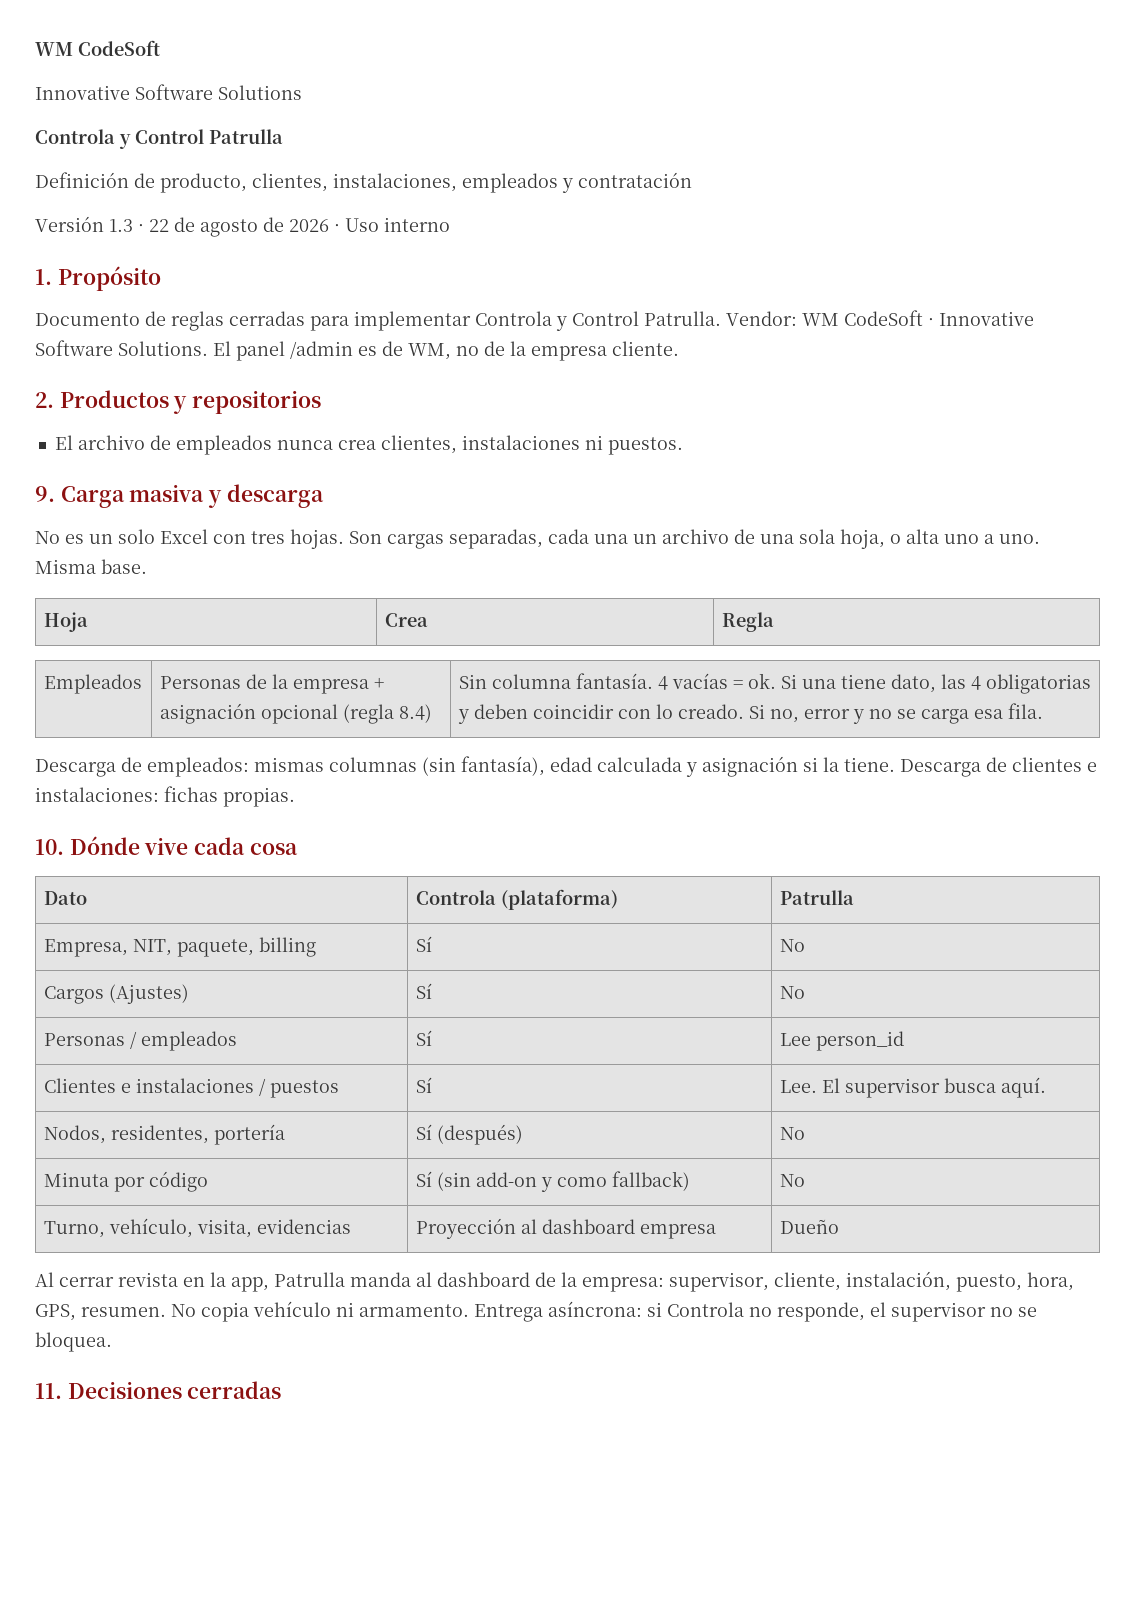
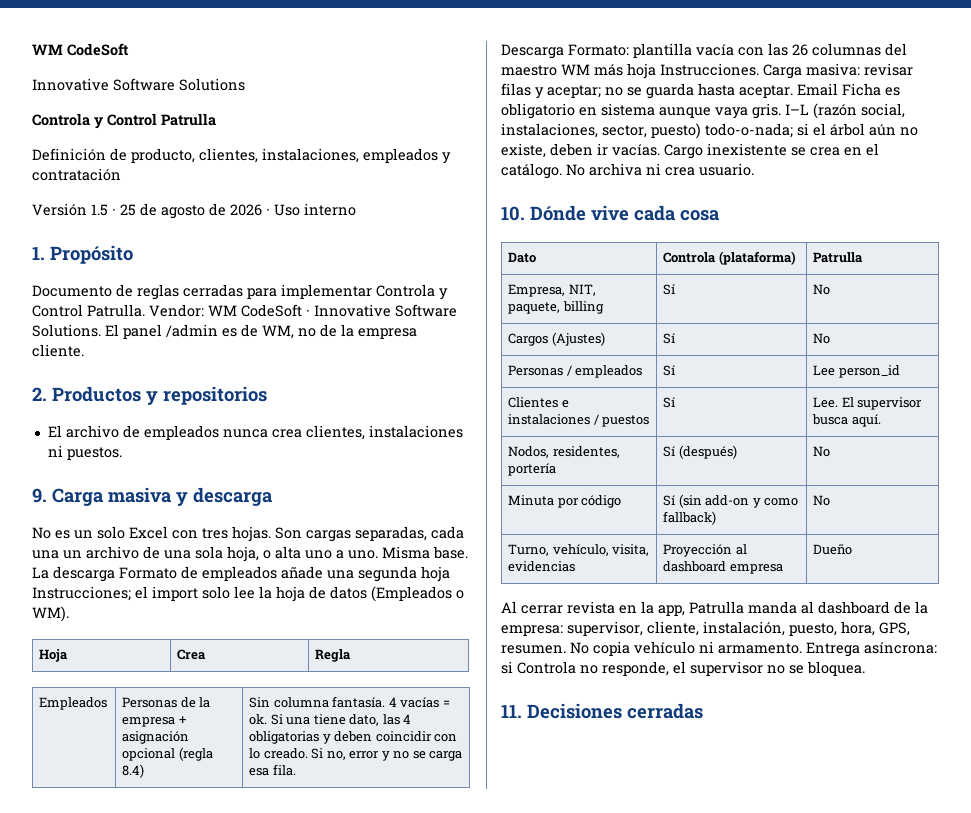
- Versión 1.3 · 22 de agosto de 2026 · Uso interno
+ Versión 1.5 · 25 de agosto de 2026 · Uso interno
+ La descarga Formato de empleados añade una segunda hoja Instrucciones; el import solo lee la hoja de datos (Empleados o WM).
- Descarga de empleados: mismas columnas (sin fantasía), edad calculada y asignación si la tiene. Descarga de clientes e instalaciones: fichas propias.
+ Descarga Formato: plantilla vacía con las 26 columnas del maestro WM más hoja Instrucciones. Carga masiva: revisar filas y aceptar; no se guarda hasta aceptar. Email Ficha es obligatorio en sistema aunque vaya gris. I–L (razón social, instalaciones, sector, puesto) todo-o-nada; si el árbol aún no existe, deben ir vacías. Cargo inexistente se crea en el catálogo. No archiva ni crea usuario.

